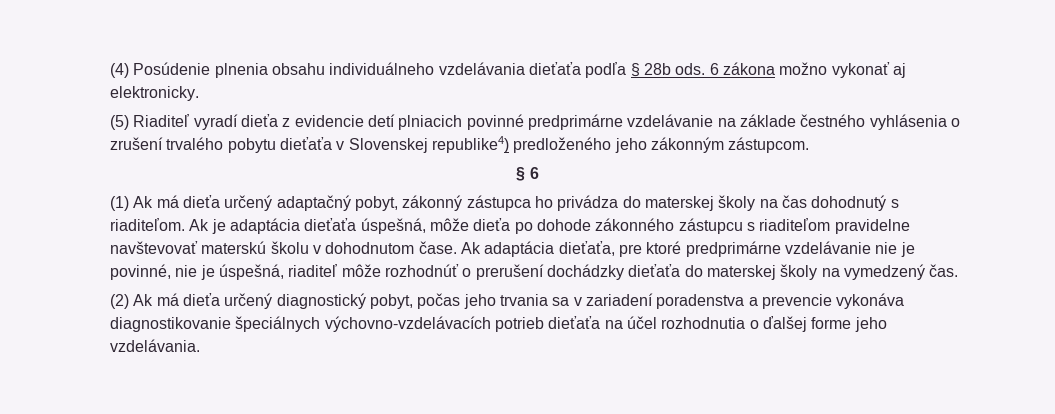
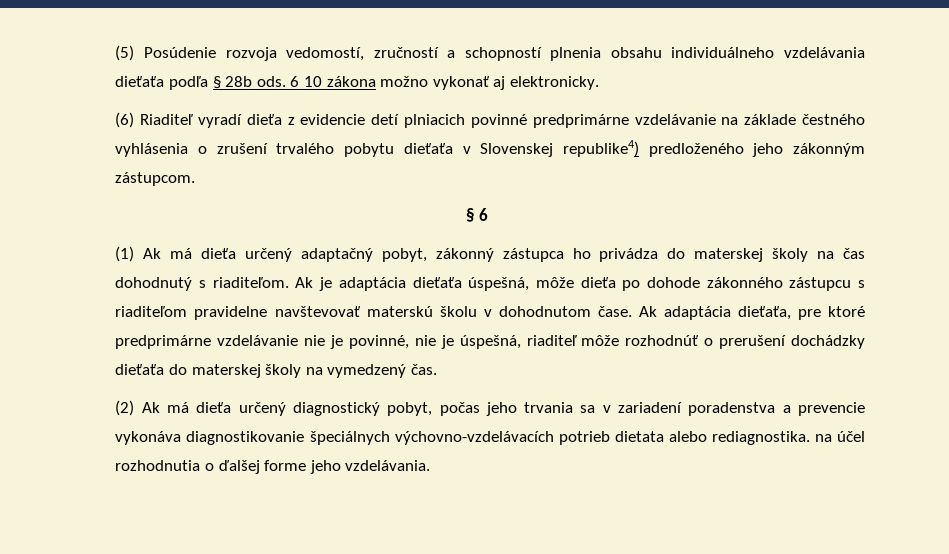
- (4) Posúdenie plnenia obsahu individuálneho vzdelávania dieťaťa podľa § 28b ods.
+ (5) Posúdenie rozvoja vedomostí, zručností a schopností plnenia obsahu individuálneho vzdelávania dieťaťa podľa § 28b ods.
- 6 zákona možno vykonať aj elektronicky.
+ 6 10 zákona možno vykonať aj elektronicky.
- (5) Riaditeľ vyradí dieťa z evidencie detí plniacich povinné predprimárne vzdelávanie na základe čestného vyhlásenia o zrušení trvalého pobytu dieťaťa v Slovenskej republike4) predloženého jeho zákonným zástupcom.
+ (6) Riaditeľ vyradí dieťa z evidencie detí plniacich povinné predprimárne vzdelávanie na základe čestného vyhlásenia o zrušení trvalého pobytu dieťaťa v Slovenskej republike4) predloženého jeho zákonným zástupcom.
- (2) Ak má dieťa určený diagnostický pobyt, počas jeho trvania sa v zariadení poradenstva a prevencie vykonáva diagnostikovanie špeciálnych výchovno-vzdelávacích potrieb dieťaťa na účel rozhodnutia o ďalšej forme jeho vzdelávania.
+ (2) Ak má dieťa určený diagnostický pobyt, počas jeho trvania sa v zariadení poradenstva a prevencie vykonáva diagnostikovanie špeciálnych výchovno-vzdelávacích potrieb dietata alebo rediagnostika. na účel rozhodnutia o ďalšej forme jeho vzdelávania.

